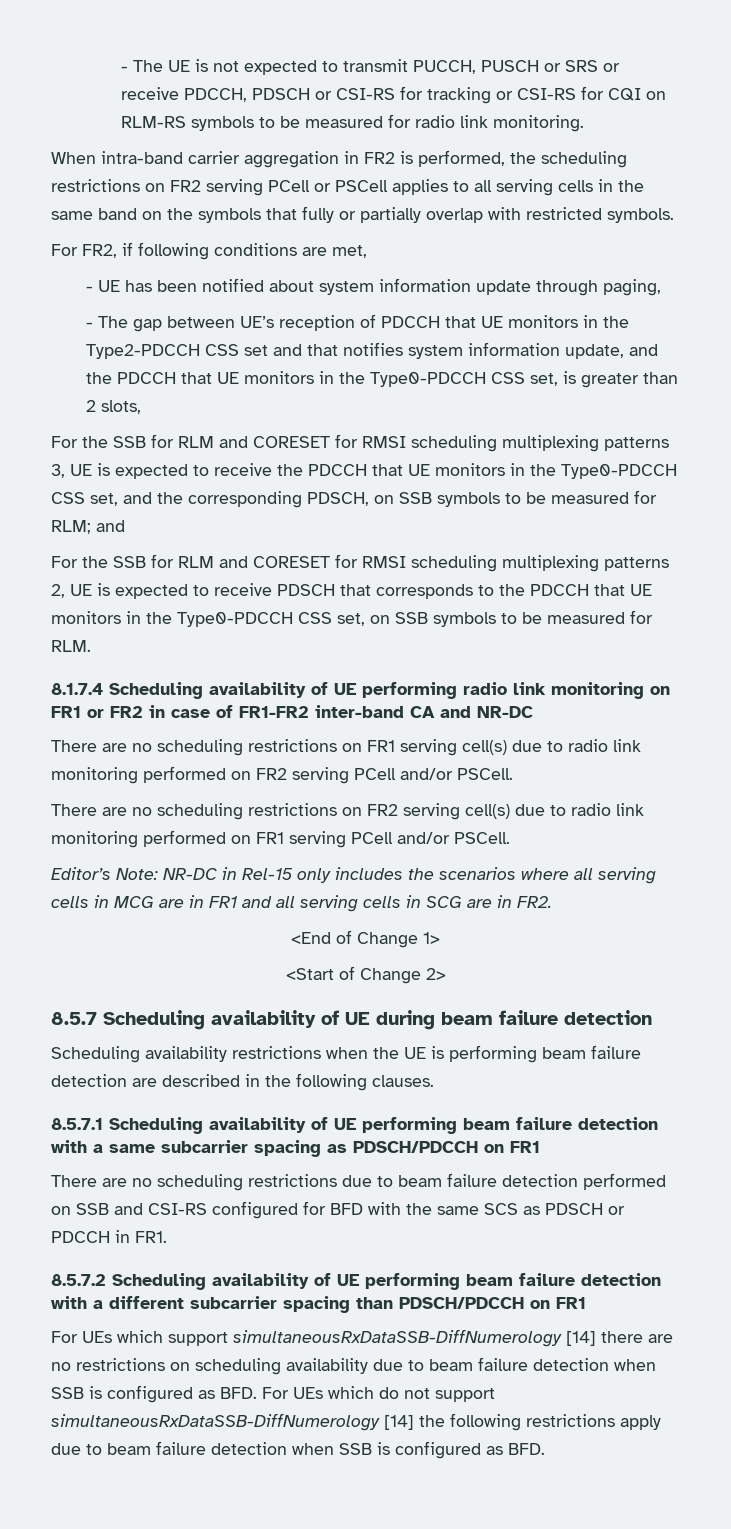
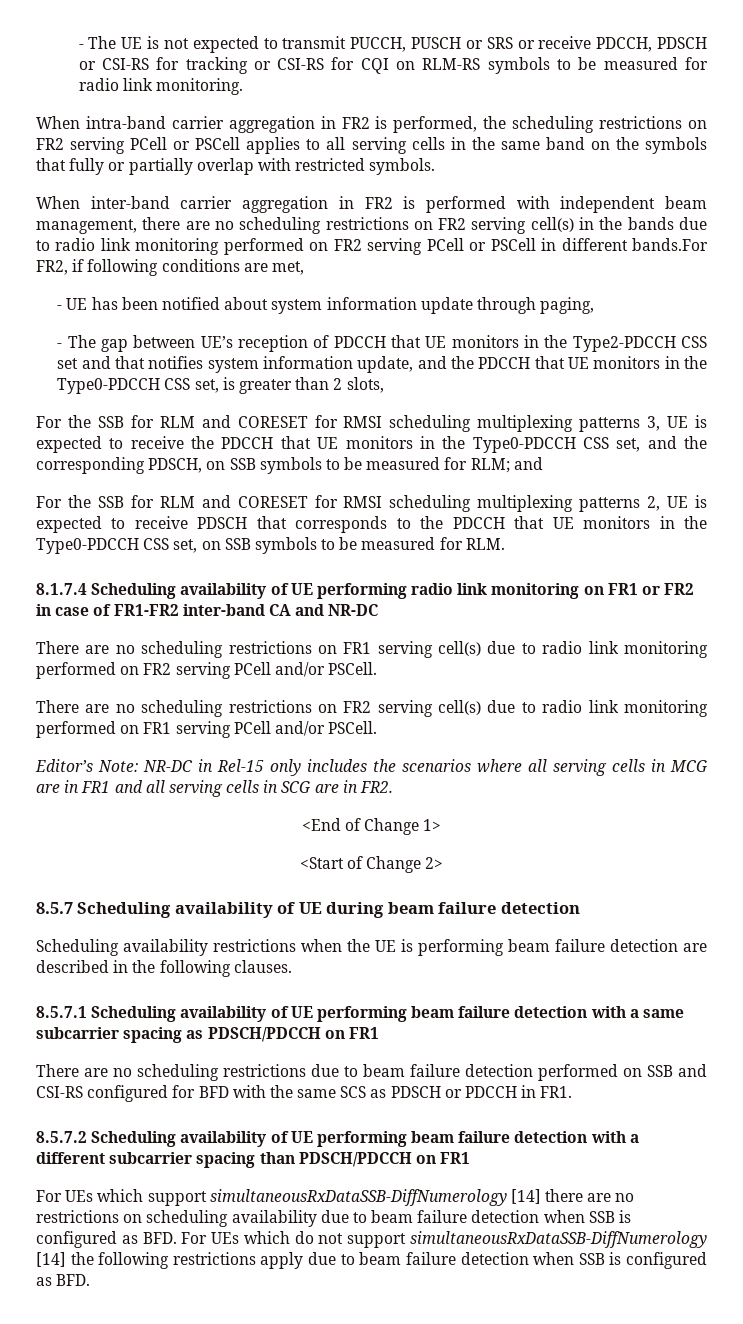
- For FR2, if following conditions are met,
+ When inter-band carrier aggregation in FR2 is performed with independent beam management, there are no scheduling restrictions on FR2 serving cell(s) in the bands due to radio link monitoring performed on FR2 serving PCell or PSCell in different bands.For FR2, if following conditions are met,

